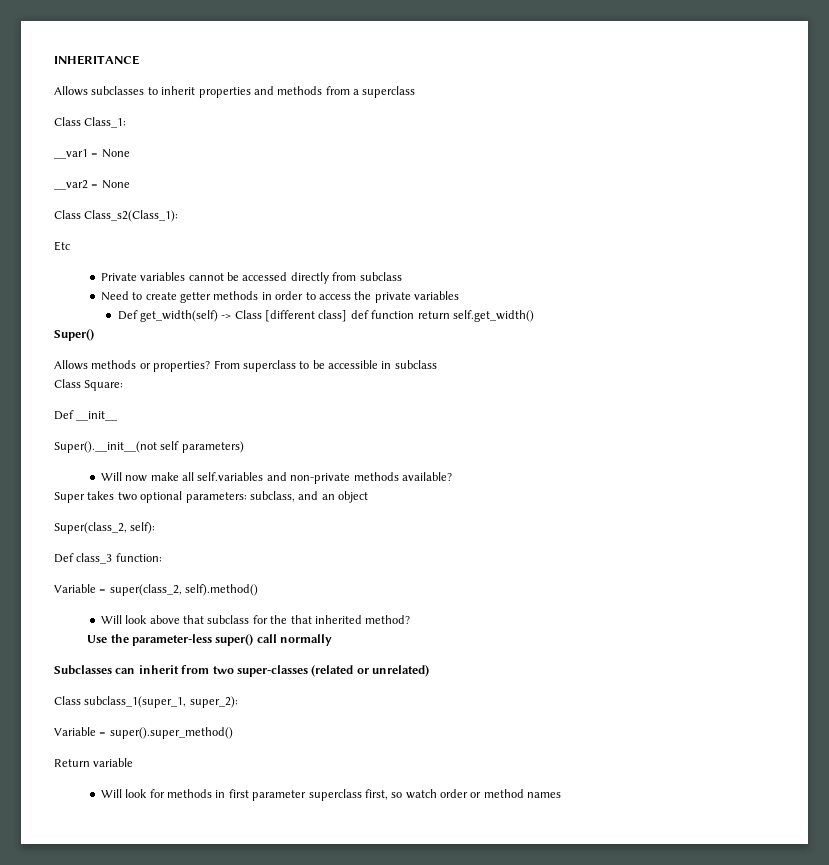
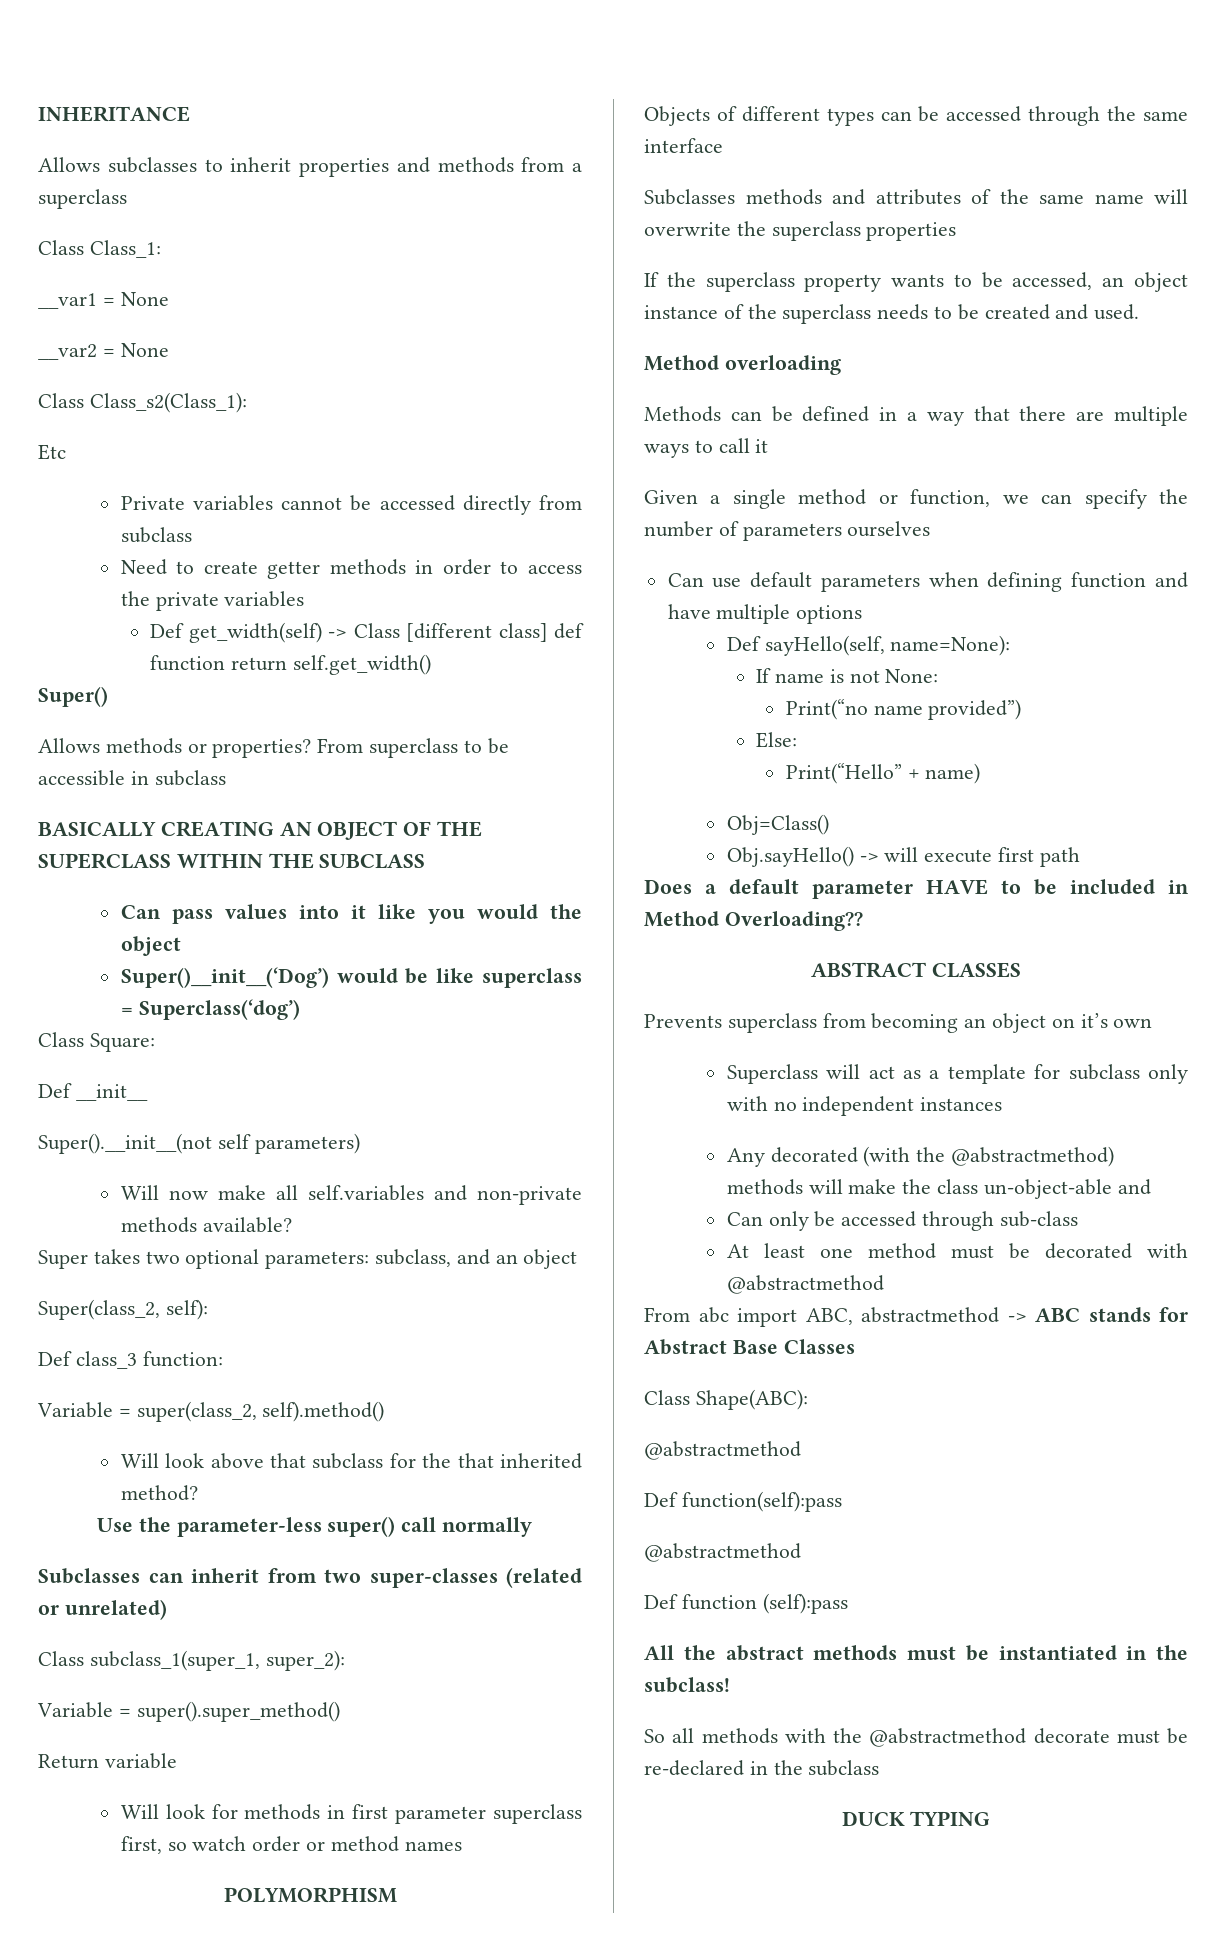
+ BASICALLY CREATING AN OBJECT OF THE SUPERCLASS WITHIN THE SUBCLASS
+ Can pass values into it like you would the object
+ Super()__init__(‘Dog’) would be like superclass = Superclass(‘dog’)
+ POLYMORPHISM
+ Objects of different types can be accessed through the same interface
+ Subclasses methods and attributes of the same name will overwrite the superclass properties
+ If the superclass property wants to be accessed, an object instance of the superclass needs to be created and used.
+ Method overloading
+ Methods can be defined in a way that there are multiple ways to call it
+ Given a single method or function, we can specify the number of parameters ourselves
+ Can use default parameters when defining function and have multiple options
+ Def sayHello(self, name=None):
+ If name is not None:
+ Print(“no name provided”)
+ Else:
+ Print(“Hello” + name)
+ Obj=Class()
+ Obj.sayHello() -> will execute first path
+ Does a default parameter HAVE to be included in Method Overloading??
+ ABSTRACT CLASSES
+ Prevents superclass from becoming an object on it’s own
+ Superclass will act as a template for subclass only with no independent instances
+ Any decorated (with the @abstractmethod) methods will make the class un-object-able and
+ Can only be accessed through sub-class
+ At least one method must be decorated with @abstractmethod
+ From abc import ABC, abstractmethod -> ABC stands for Abstract Base Classes
+ Class Shape(ABC):
+ @abstractmethod
+ Def function(self):pass
+ @abstractmethod
+ Def function (self):pass
+ All the abstract methods must be instantiated in the subclass!
+ So all methods with the @abstractmethod decorate must be re-declared in the subclass
+ DUCK TYPING

